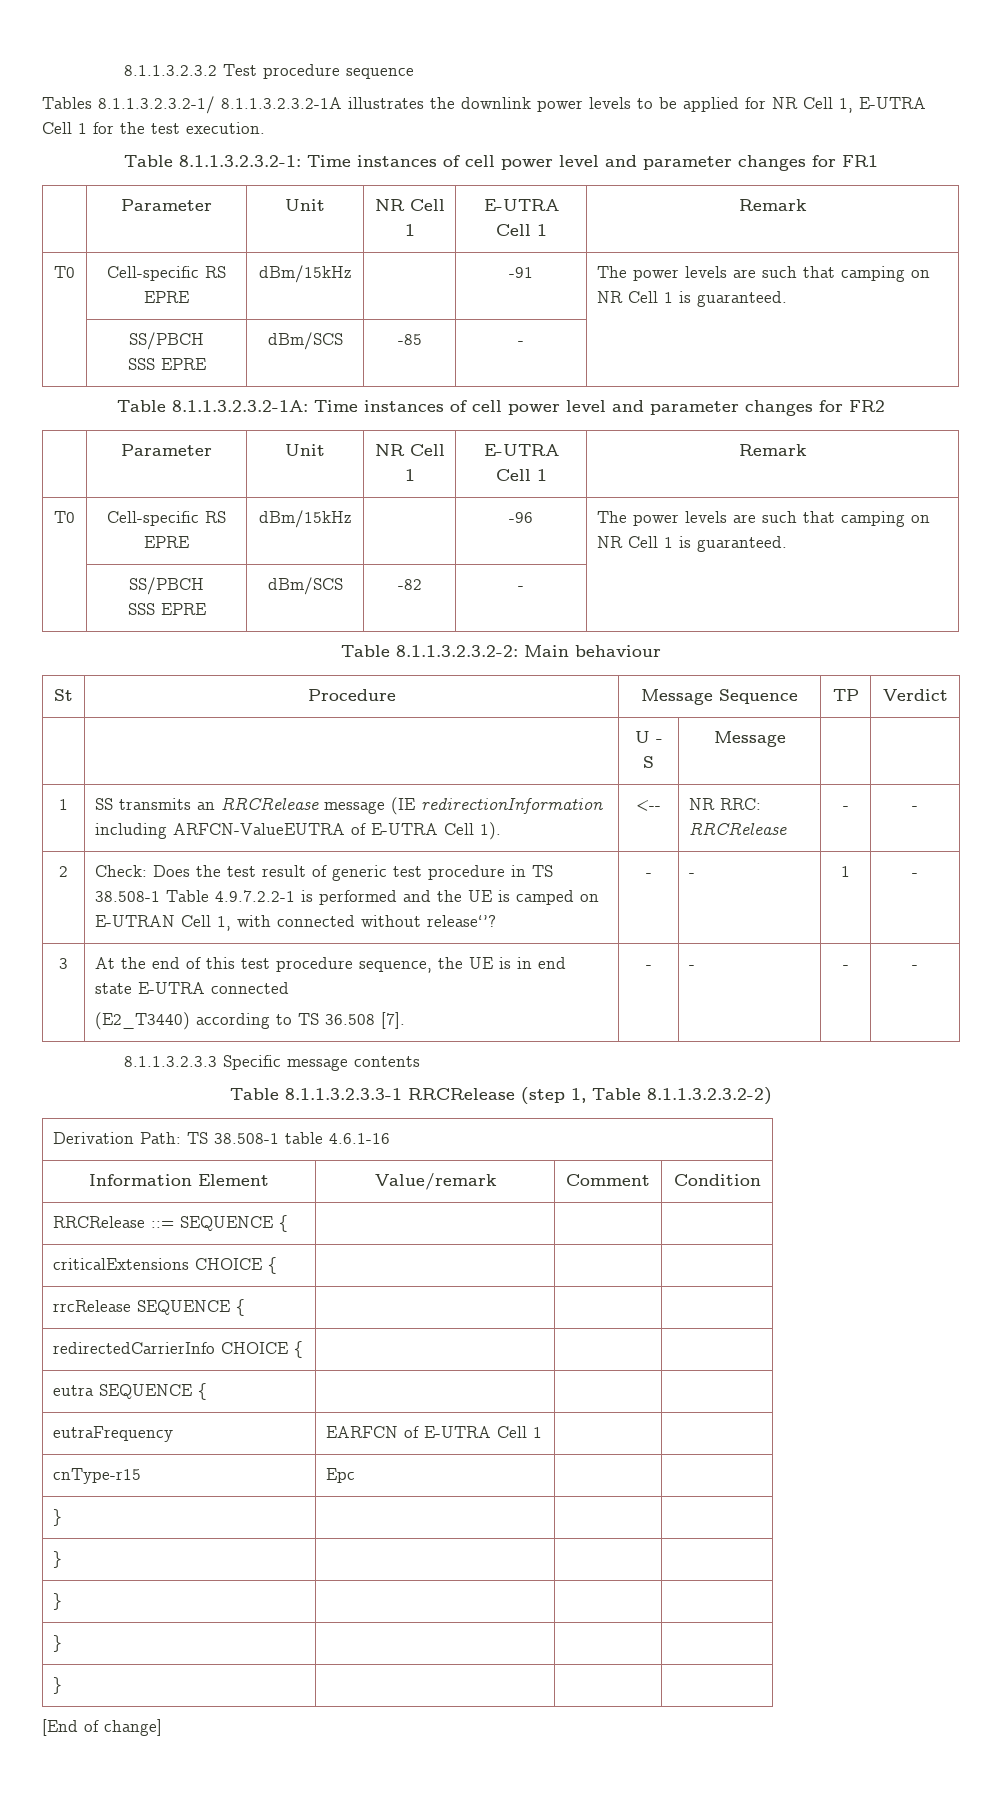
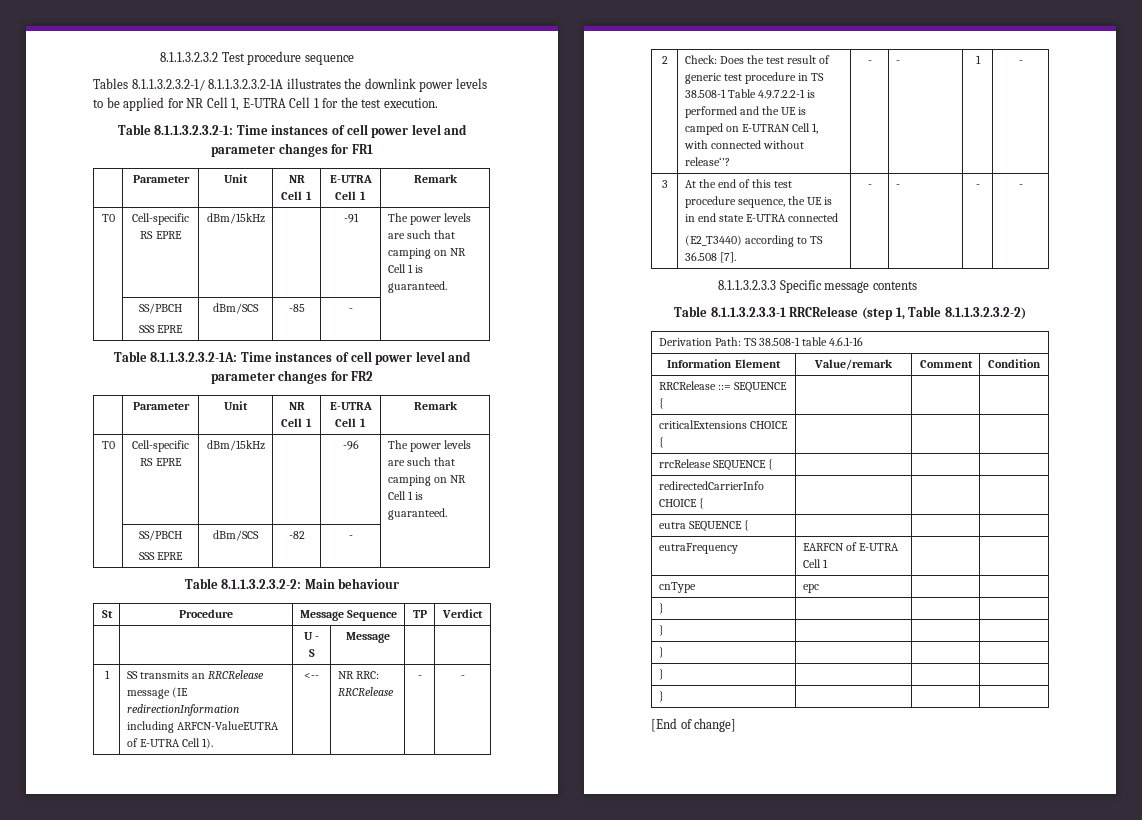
- cnType-r15 | Epc | |
+ cnType | epc | |

